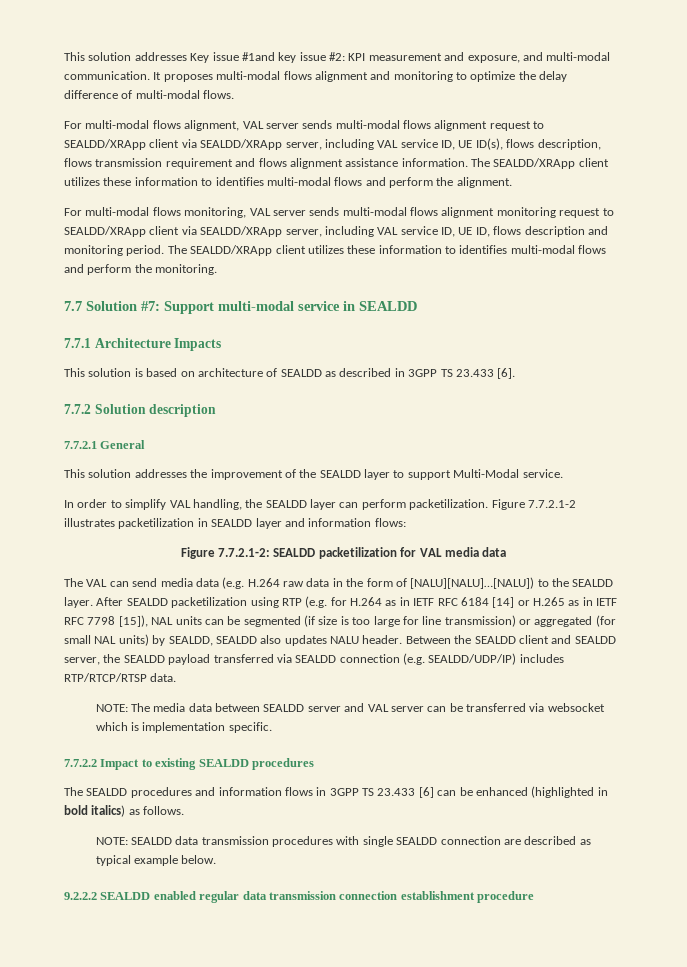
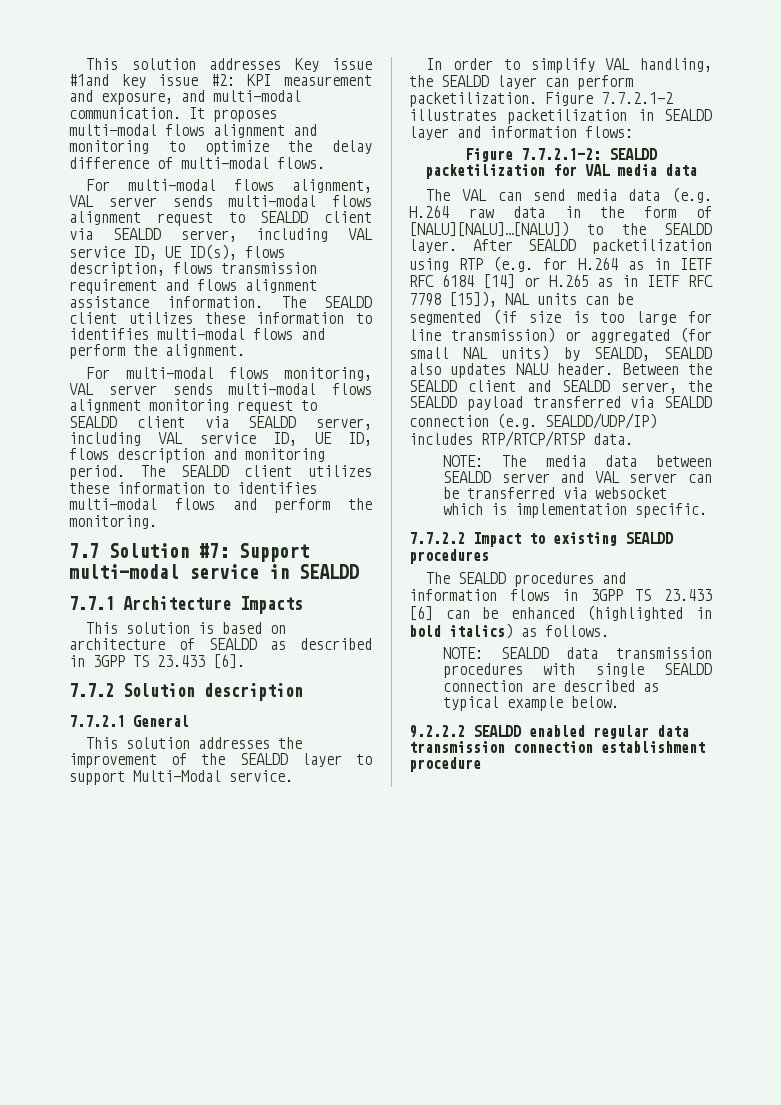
- For multi-modal flows alignment, VAL server sends multi-modal flows alignment request to SEALDD/XRApp client via SEALDD/XRApp server, including VAL service ID, UE ID(s), flows description, flows transmission requirement and flows alignment assistance information.
+ For multi-modal flows alignment, VAL server sends multi-modal flows alignment request to SEALDD client via SEALDD server, including VAL service ID, UE ID(s), flows description, flows transmission requirement and flows alignment assistance information.
- The SEALDD/XRApp client utilizes these information to identifies multi-modal flows and perform the alignment.
+ The SEALDD client utilizes these information to identifies multi-modal flows and perform the alignment.
- For multi-modal flows monitoring, VAL server sends multi-modal flows alignment monitoring request to SEALDD/XRApp client via SEALDD/XRApp server, including VAL service ID, UE ID, flows description and monitoring period.
+ For multi-modal flows monitoring, VAL server sends multi-modal flows alignment monitoring request to SEALDD client via SEALDD server, including VAL service ID, UE ID, flows description and monitoring period.
- The SEALDD/XRApp client utilizes these information to identifies multi-modal flows and perform the monitoring.
+ The SEALDD client utilizes these information to identifies multi-modal flows and perform the monitoring.

